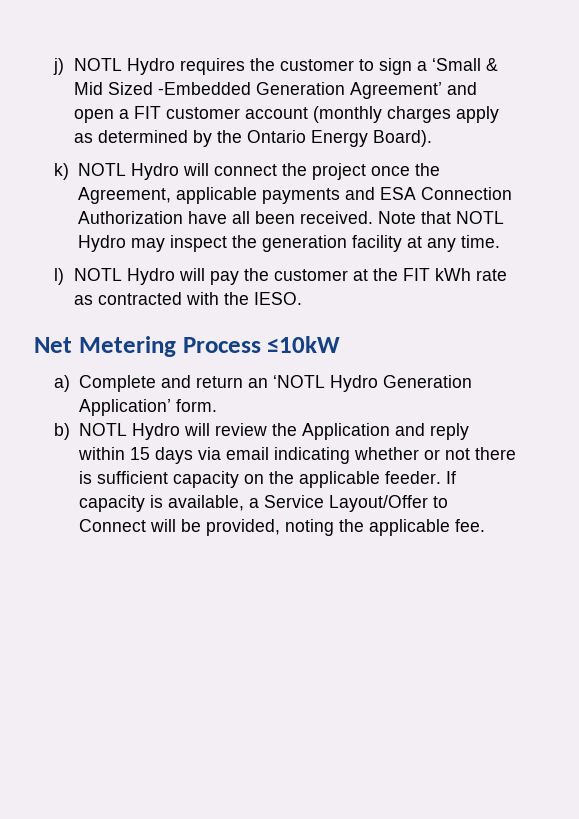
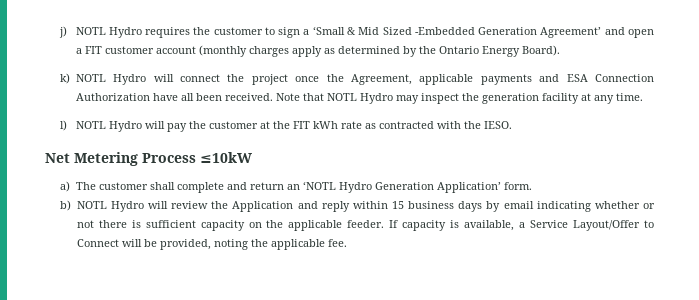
- a) Complete and return an ‘NOTL Hydro Generation Application’ form.
+ a) The customer shall complete and return an ‘NOTL Hydro Generation Application’ form.
- b) NOTL Hydro will review the Application and reply within 15 days via email indicating whether or not there is sufficient capacity on the applicable feeder.
+ b) NOTL Hydro will review the Application and reply within 15 business days by email indicating whether or not there is sufficient capacity on the applicable feeder.

